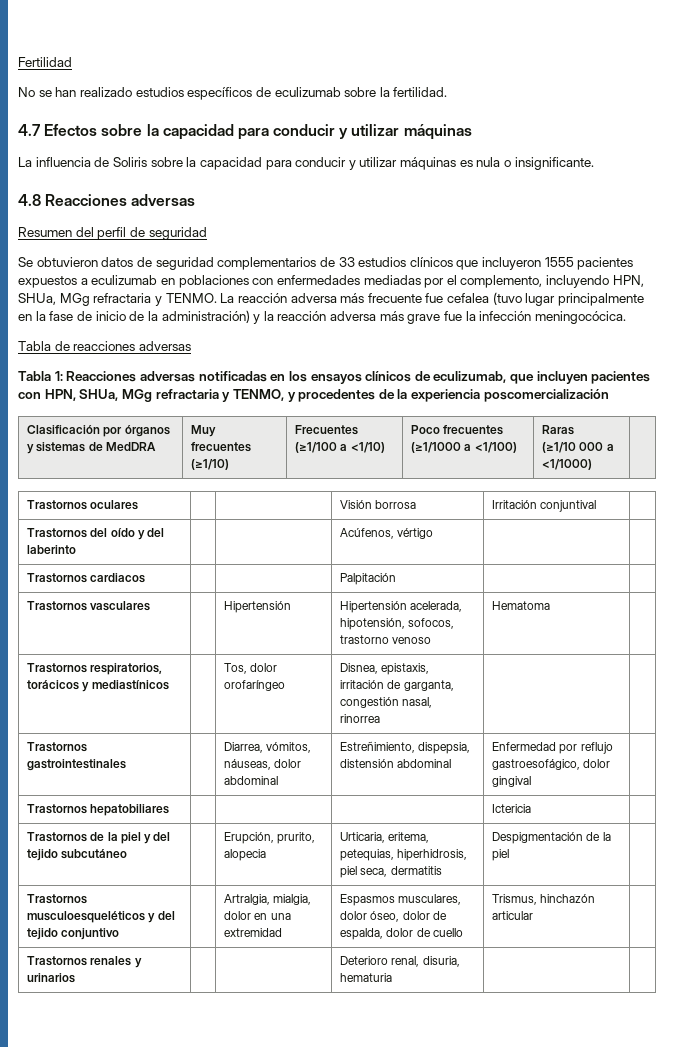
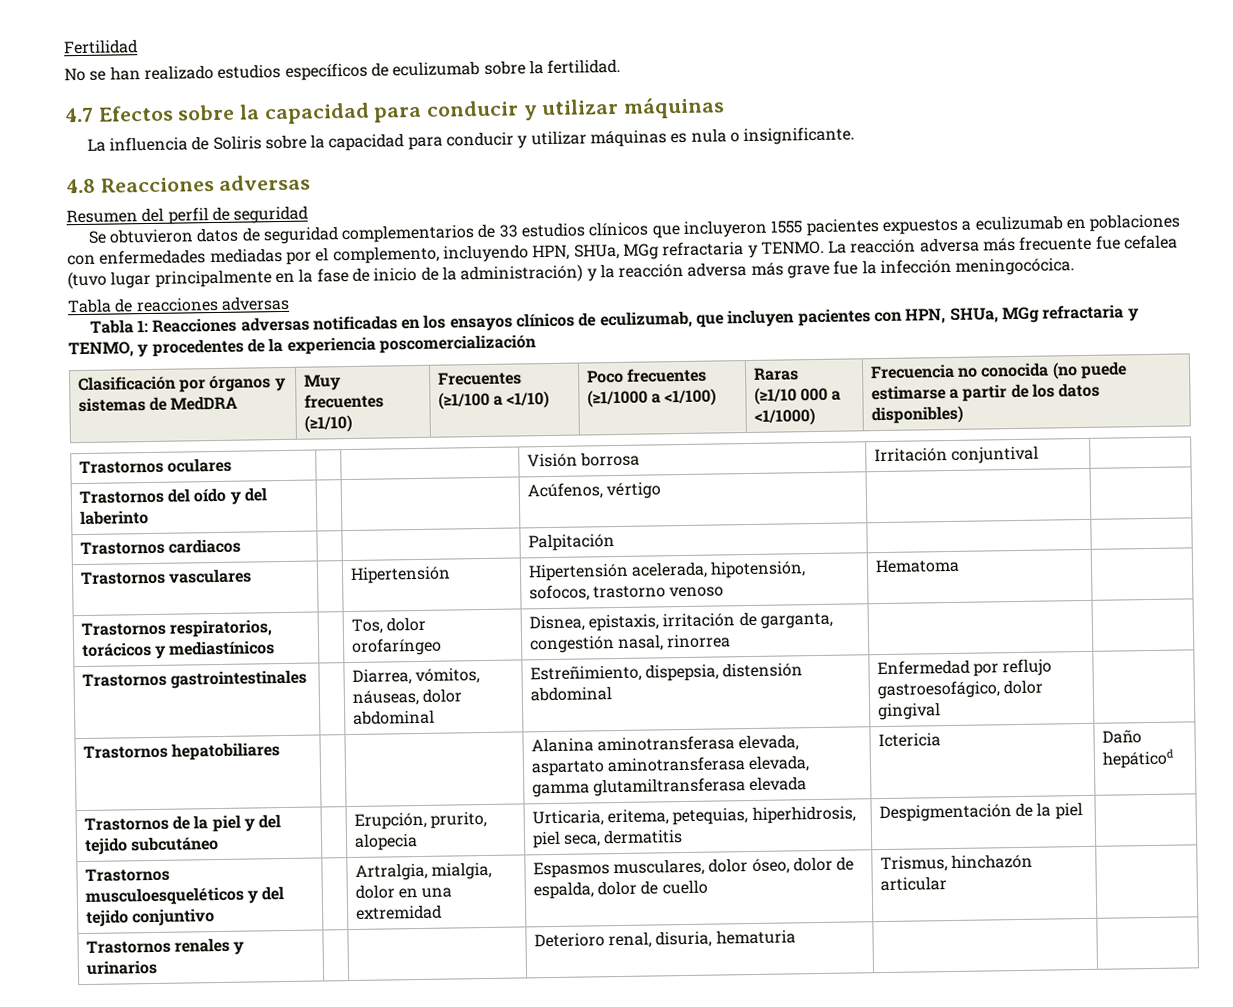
  Clasificación por órganos y sistemas de MedDRA | Muy frecuentes (≥1/10) | Frecuentes (≥1/100 a <1/10) | Poco frecuentes (≥1/1000 a <1/100) | Raras
- (≥1/10 000 a <1/1000) |
+ (≥1/10 000 a <1/1000) | Frecuencia no conocida (no puede estimarse a partir de los datos disponibles)
- Trastornos hepatobiliares | | | | Ictericia |
+ Trastornos hepatobiliares | | | Alanina aminotransferasa elevada, aspartato aminotransferasa elevada, gamma glutamiltransferasa elevada | Ictericia | Daño hepáticod

